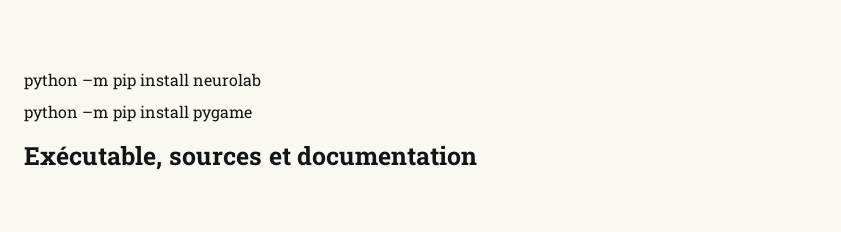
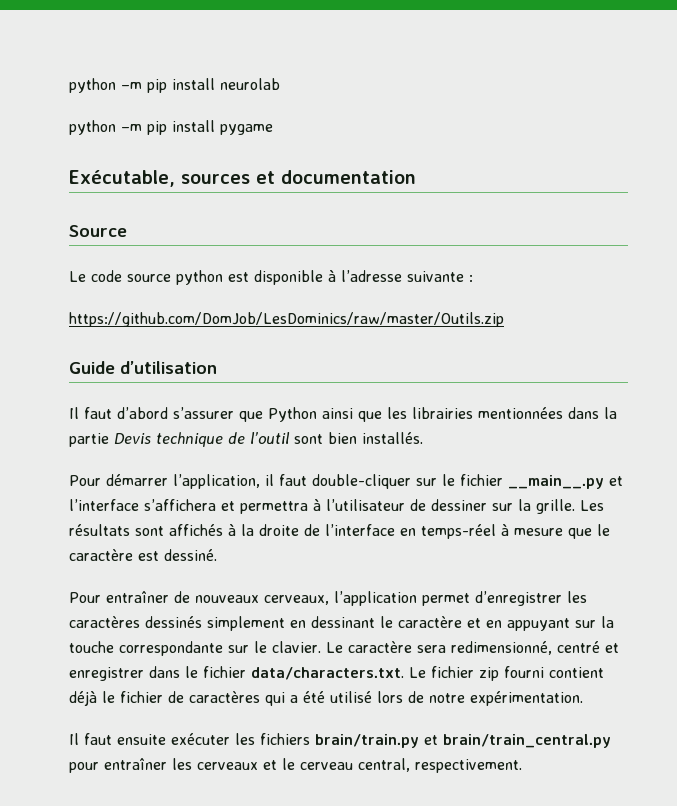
+ Source
+ Le code source python est disponible à l’adresse suivante :
+ https://github.com/DomJob/LesDominics/raw/master/Outils.zip
+ Guide d’utilisation
+ Il faut d’abord s’assurer que Python ainsi que les librairies mentionnées dans la partie Devis technique de l’outil sont bien installés.
+ Pour démarrer l’application, il faut double-cliquer sur le fichier __main__.py et l’interface s’affichera et permettra à l’utilisateur de dessiner sur la grille. Les résultats sont affichés à la droite de l’interface en temps-réel à mesure que le caractère est dessiné.
+ Pour entraîner de nouveaux cerveaux, l’application permet d’enregistrer les caractères dessinés simplement en dessinant le caractère et en appuyant sur la touche correspondante sur le clavier. Le caractère sera redimensionné, centré et enregistrer dans le fichier data/characters.txt. Le fichier zip fourni contient déjà le fichier de caractères qui a été utilisé lors de notre expérimentation.
+ Il faut ensuite exécuter les fichiers brain/train.py et brain/train_central.py pour entraîner les cerveaux et le cerveau central, respectivement.

